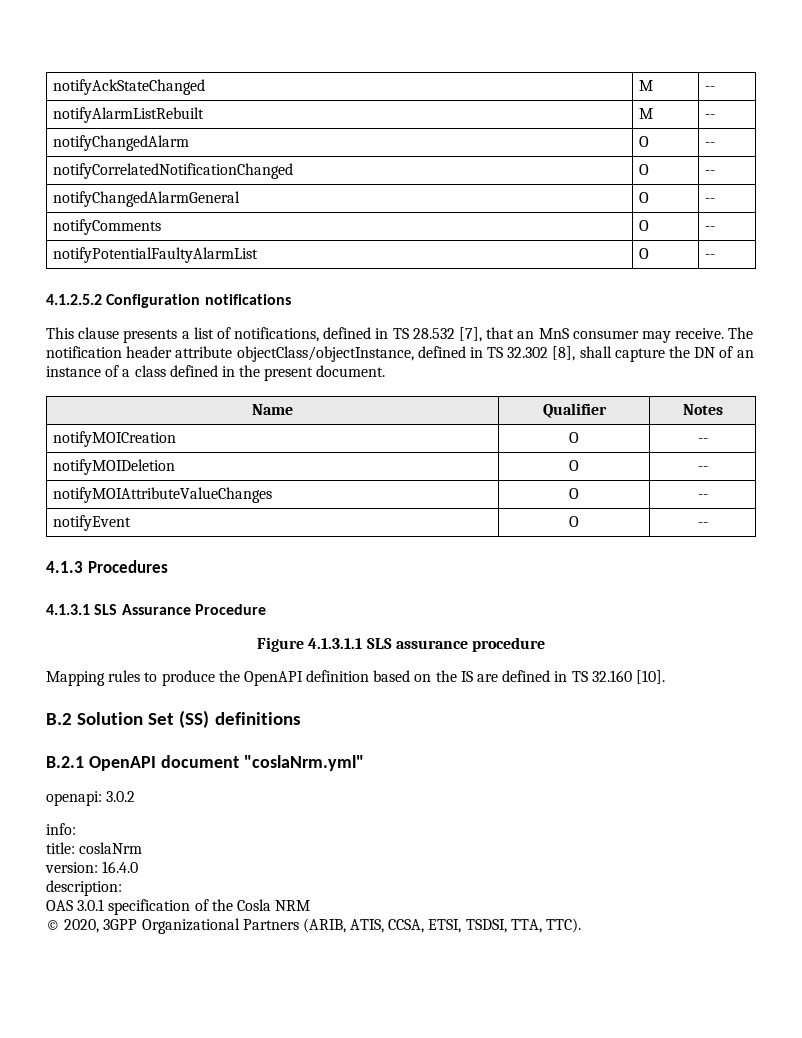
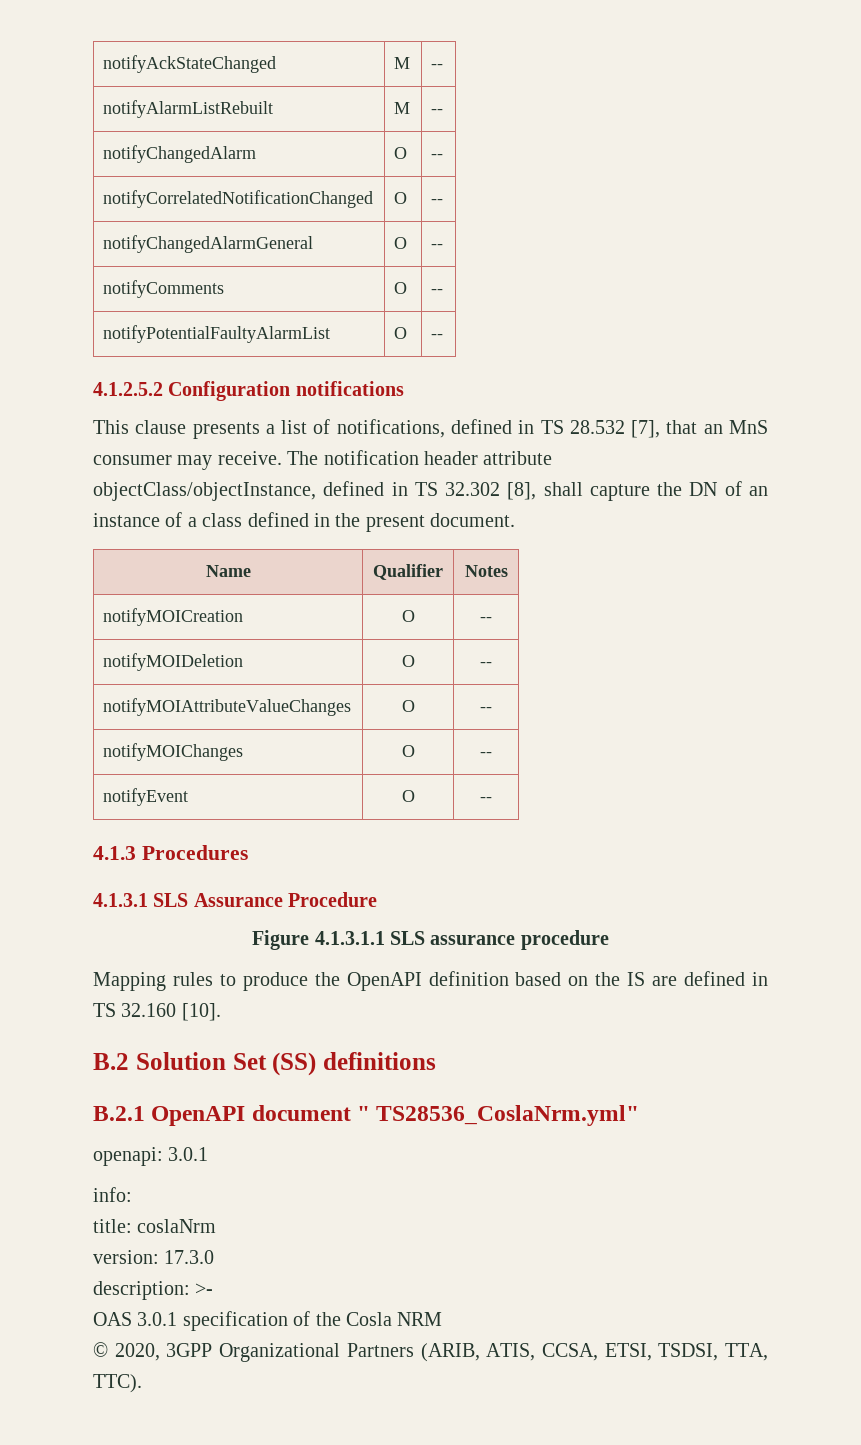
+ notifyMOIChanges | O | --
- B.2.1 OpenAPI document "coslaNrm.yml"
+ B.2.1 OpenAPI document " TS28536_CoslaNrm.yml"
- openapi: 3.0.2
+ openapi: 3.0.1
- version: 16.4.0
+ version: 17.3.0
- description:
+ description: >-

